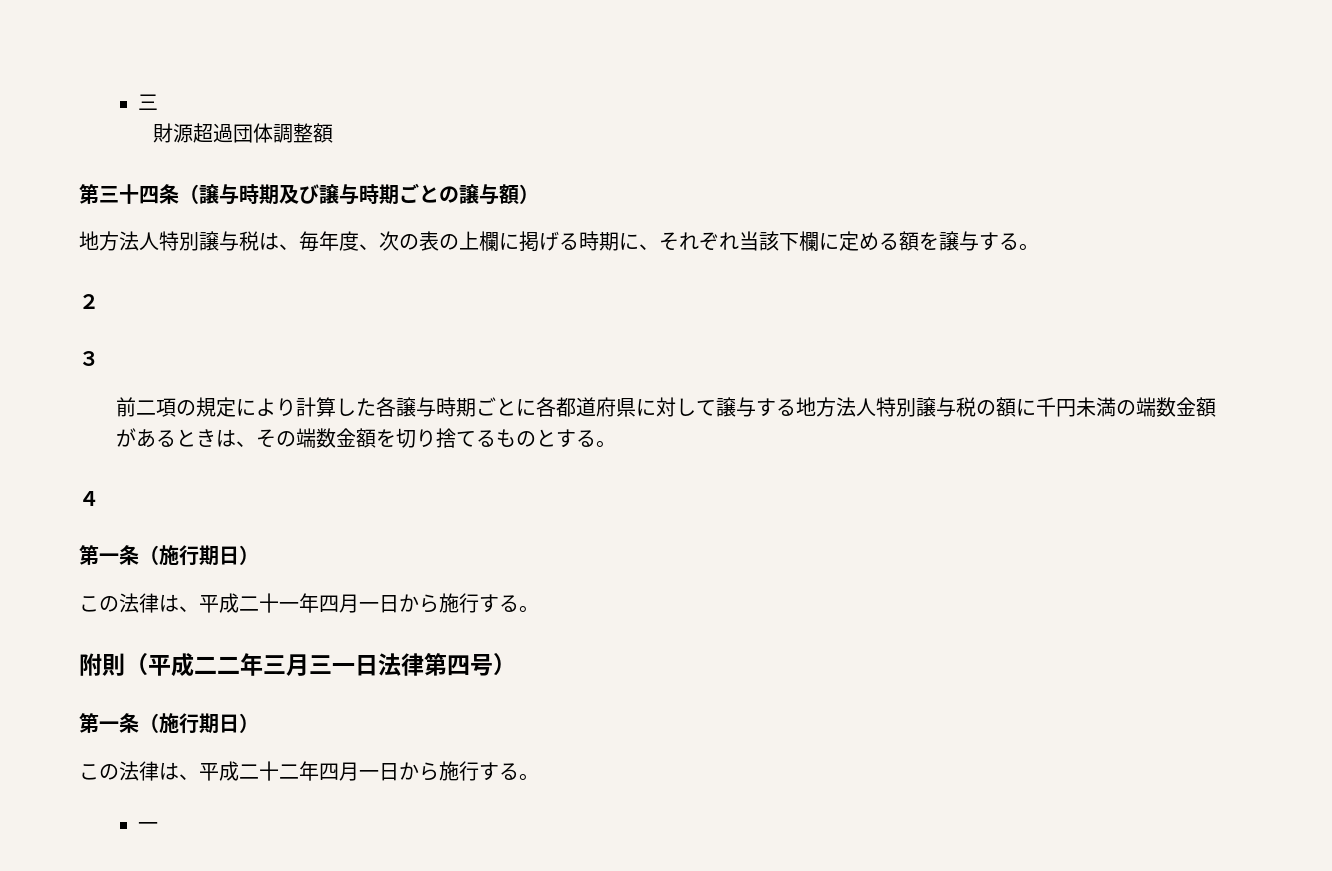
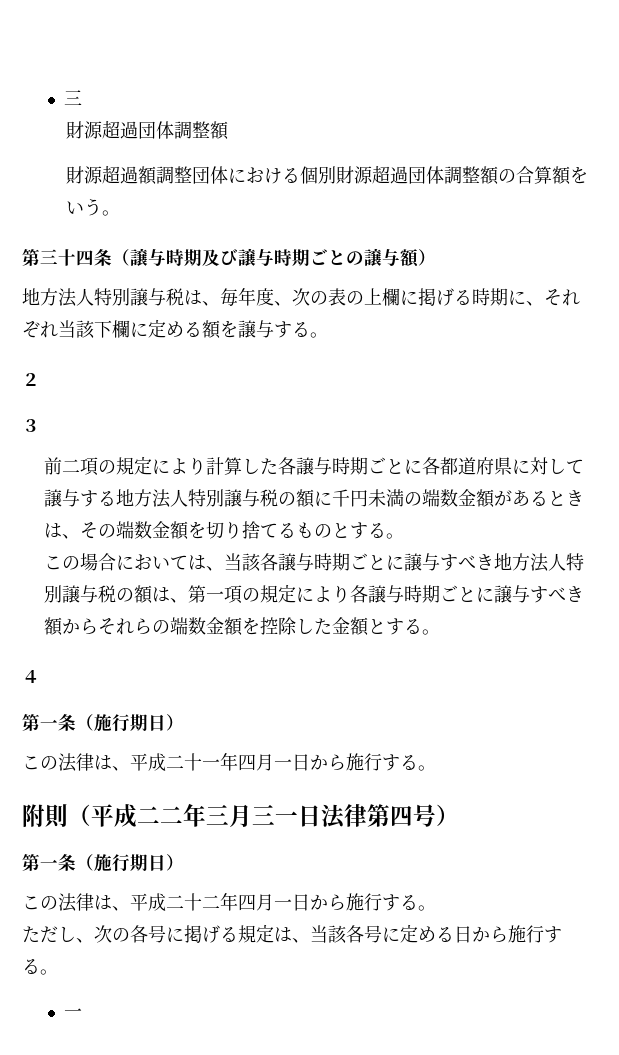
+ 財源超過額調整団体における個別財源超過団体調整額の合算額をいう。
+ この場合においては、当該各譲与時期ごとに譲与すべき地方法人特別譲与税の額は、第一項の規定により各譲与時期ごとに譲与すべき額からそれらの端数金額を控除した金額とする。
+ ただし、次の各号に掲げる規定は、当該各号に定める日から施行する。

